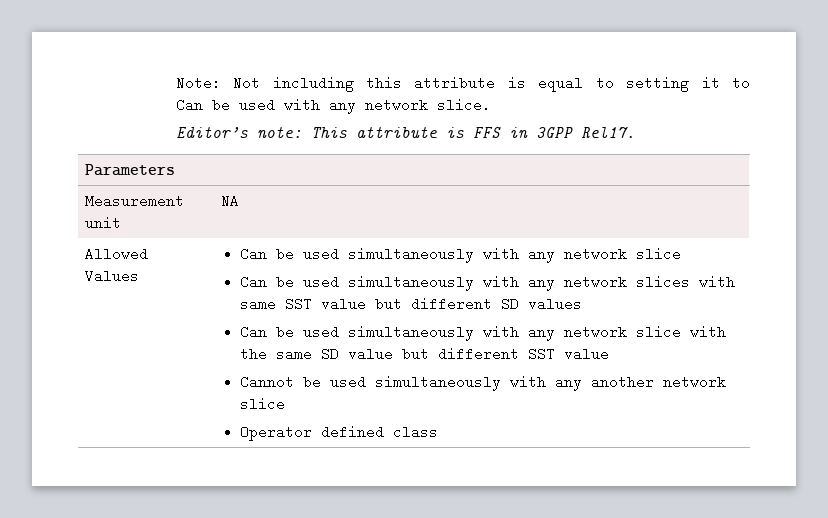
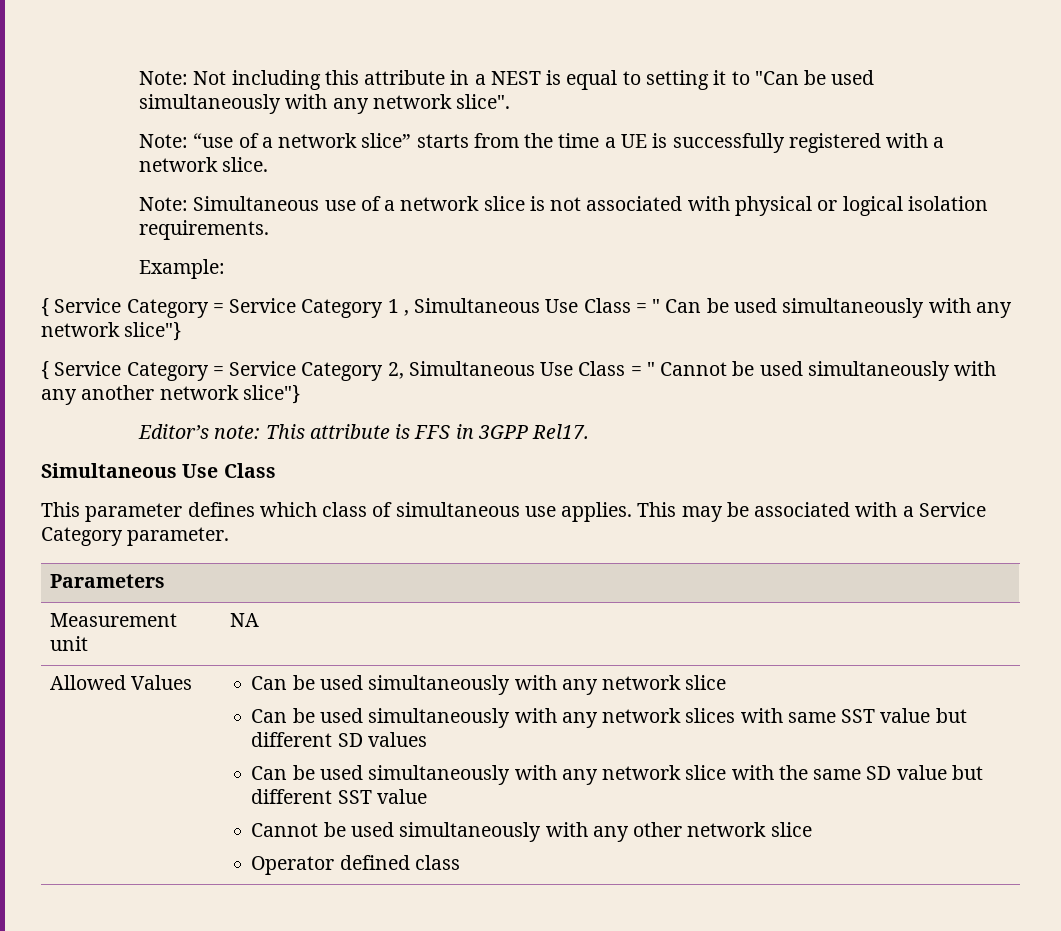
- Note: Not including this attribute is equal to setting it to Can be used with any network slice.
+ Note: Not including this attribute in a NEST is equal to setting it to "Can be used simultaneously with any network slice".
+ Note: “use of a network slice” starts from the time a UE is successfully registered with a network slice.
+ Note: Simultaneous use of a network slice is not associated with physical or logical isolation requirements.
+ Example:
+ { Service Category = Service Category 1 , Simultaneous Use Class = " Can be used simultaneously with any network slice"}
+ { Service Category = Service Category 2, Simultaneous Use Class = " Cannot be used simultaneously with any another network slice"}
  Editor’s note: This attribute is FFS in 3GPP Rel17.
+ Simultaneous Use Class
+ This parameter defines which class of simultaneous use applies. This may be associated with a Service Category parameter.
- Cannot be used simultaneously with any another network slice
+ Cannot be used simultaneously with any other network slice

